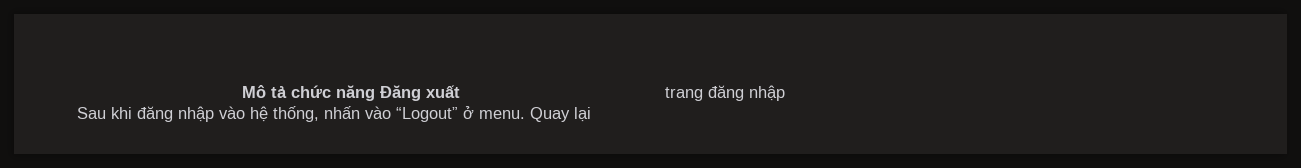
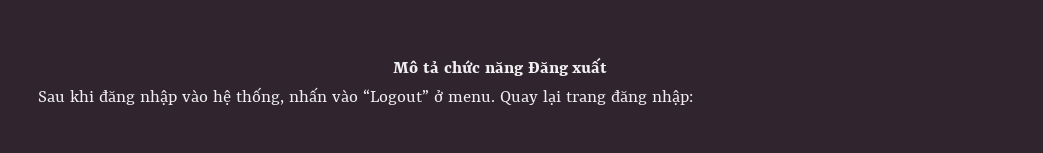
- Quay lại trang đăng nhập
+ Quay lại trang đăng nhập:

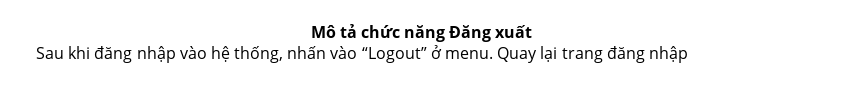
- Quay lại trang đăng nhập:
+ Quay lại trang đăng nhập

